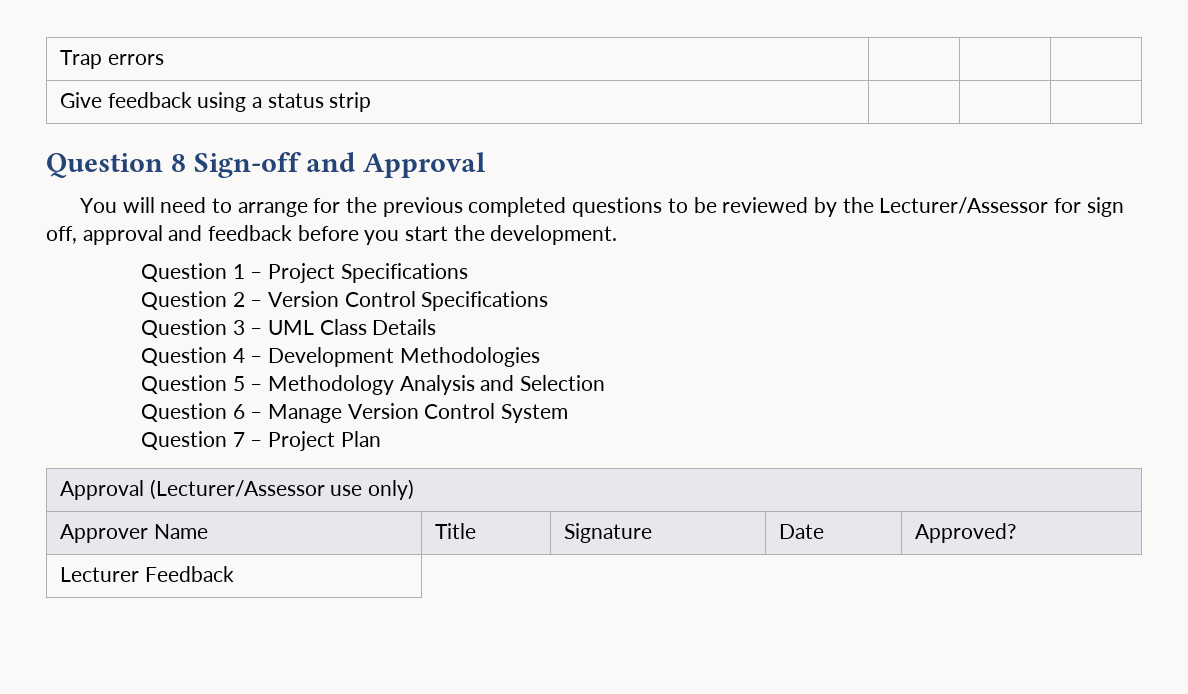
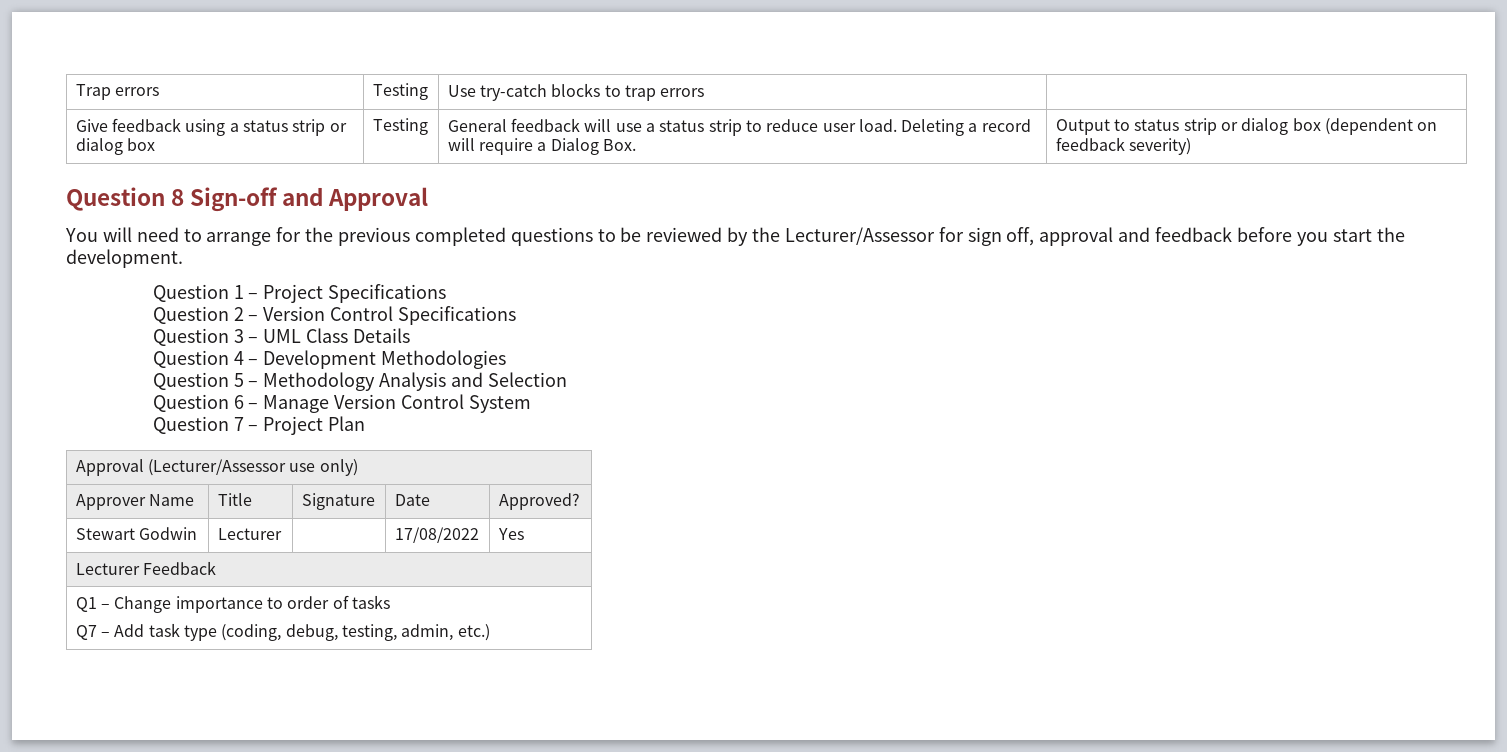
- Trap errors | | |
+ Trap errors | Testing | Use try-catch blocks to trap errors |
- Give feedback using a status strip | | |
+ Give feedback using a status strip or dialog box | Testing | General feedback will use a status strip to reduce user load. Deleting a record will require a Dialog Box. | Output to status strip or dialog box (dependent on feedback severity)
+ Stewart Godwin | Lecturer | | 17/08/2022 | Yes
  Lecturer Feedback
+ Q1 – Change importance to order of tasks
+ Q7 – Add task type (coding, debug, testing, admin, etc.)

